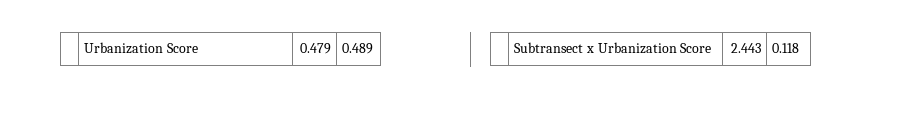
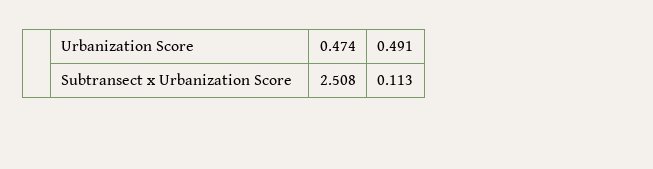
- | Urbanization Score | 0.479 | 0.489
+ | Urbanization Score | 0.474 | 0.491
- | Subtransect x Urbanization Score | 2.443 | 0.118
+ | Subtransect x Urbanization Score | 2.508 | 0.113

